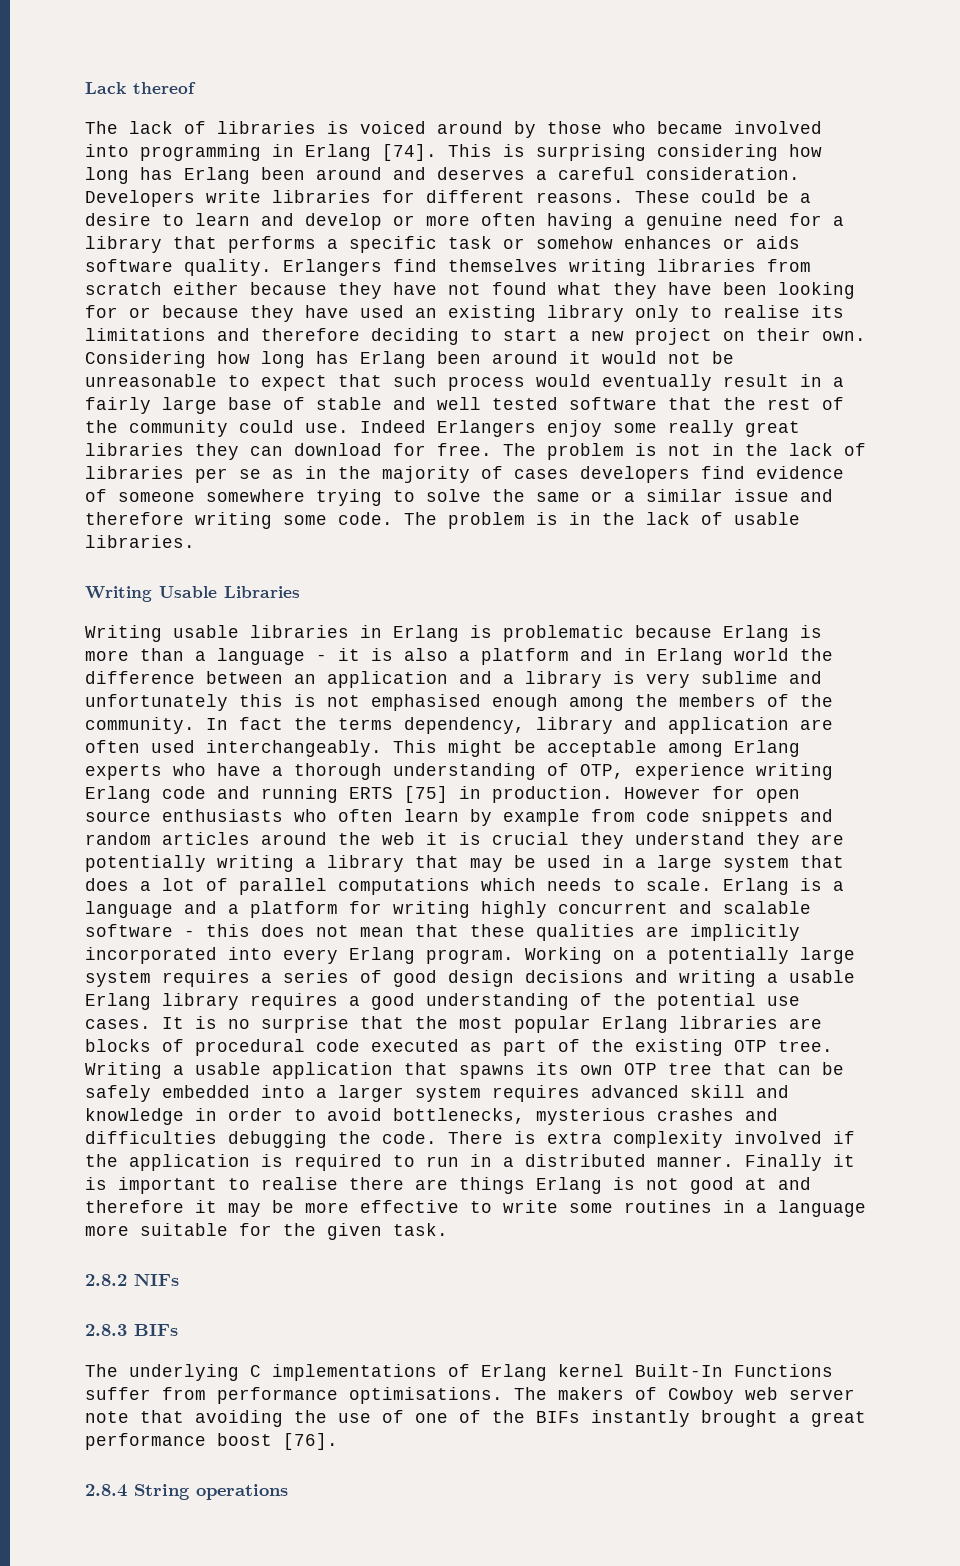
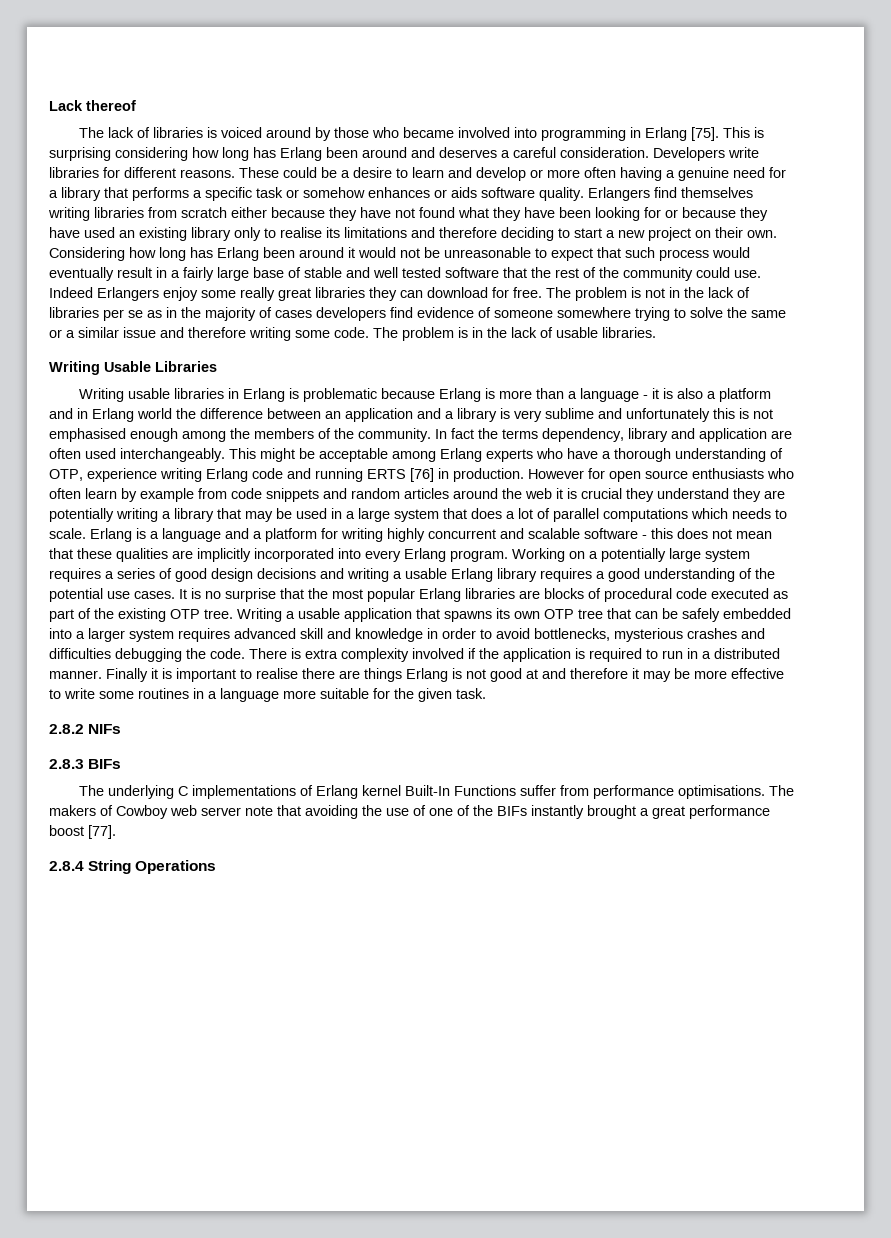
- The lack of libraries is voiced around by those who became involved into programming in Erlang [74].
+ The lack of libraries is voiced around by those who became involved into programming in Erlang [75].
- This might be acceptable among Erlang experts who have a thorough understanding of OTP, experience writing Erlang code and running ERTS [75] in production.
+ This might be acceptable among Erlang experts who have a thorough understanding of OTP, experience writing Erlang code and running ERTS [76] in production.
- The makers of Cowboy web server note that avoiding the use of one of the BIFs instantly brought a great performance boost [76].
+ The makers of Cowboy web server note that avoiding the use of one of the BIFs instantly brought a great performance boost [77].
- 2.8.4 String operations
+ 2.8.4 String Operations

